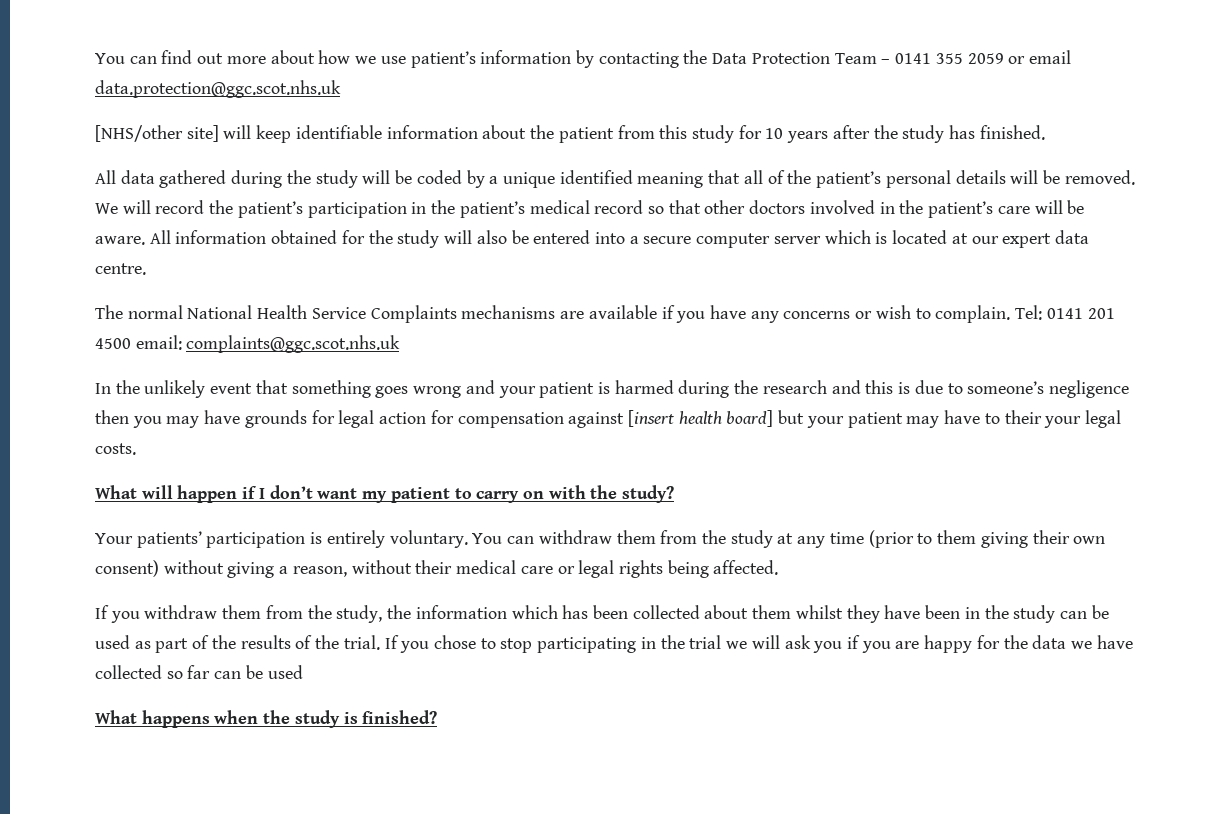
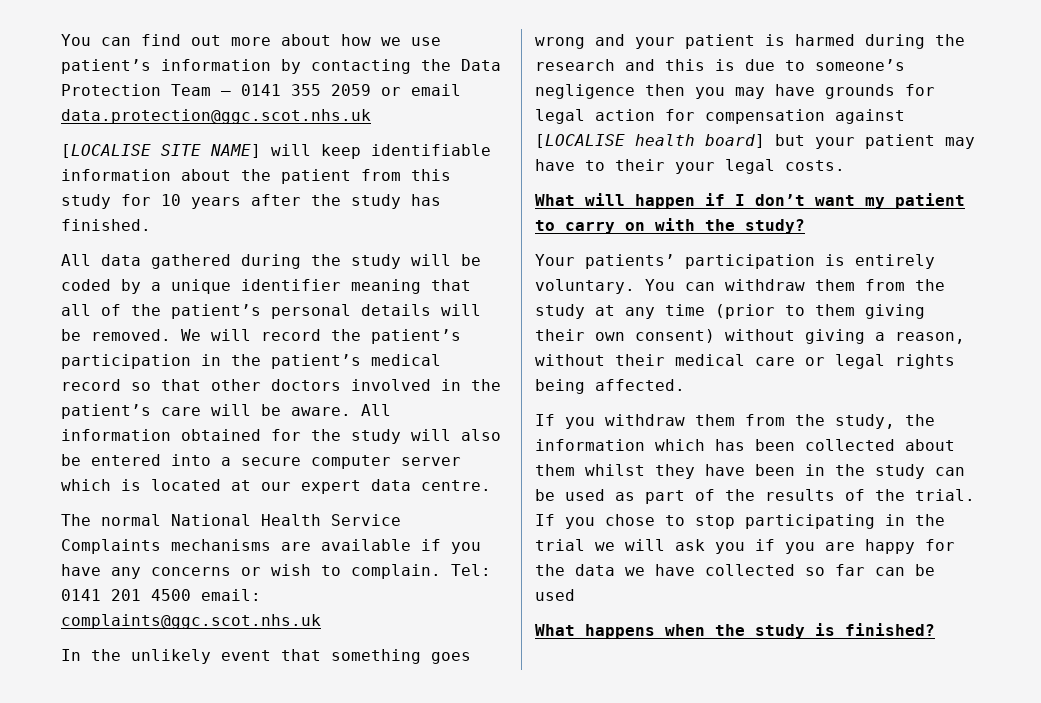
- [NHS/other site] will keep identifiable information about the patient from this study for 10 years after the study has finished.
+ [LOCALISE SITE NAME] will keep identifiable information about the patient from this study for 10 years after the study has finished.
- All data gathered during the study will be coded by a unique identified meaning that all of the patient’s personal details will be removed.
+ All data gathered during the study will be coded by a unique identifier meaning that all of the patient’s personal details will be removed.
- In the unlikely event that something goes wrong and your patient is harmed during the research and this is due to someone’s negligence then you may have grounds for legal action for compensation against [insert health board] but your patient may have to their your legal costs.
+ In the unlikely event that something goes wrong and your patient is harmed during the research and this is due to someone’s negligence then you may have grounds for legal action for compensation against [LOCALISE health board] but your patient may have to their your legal costs.

